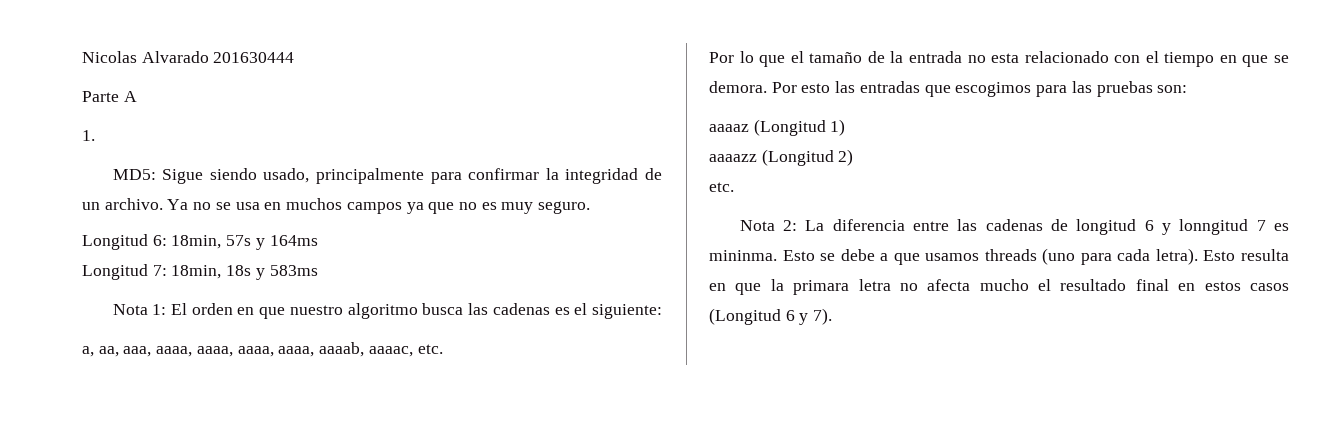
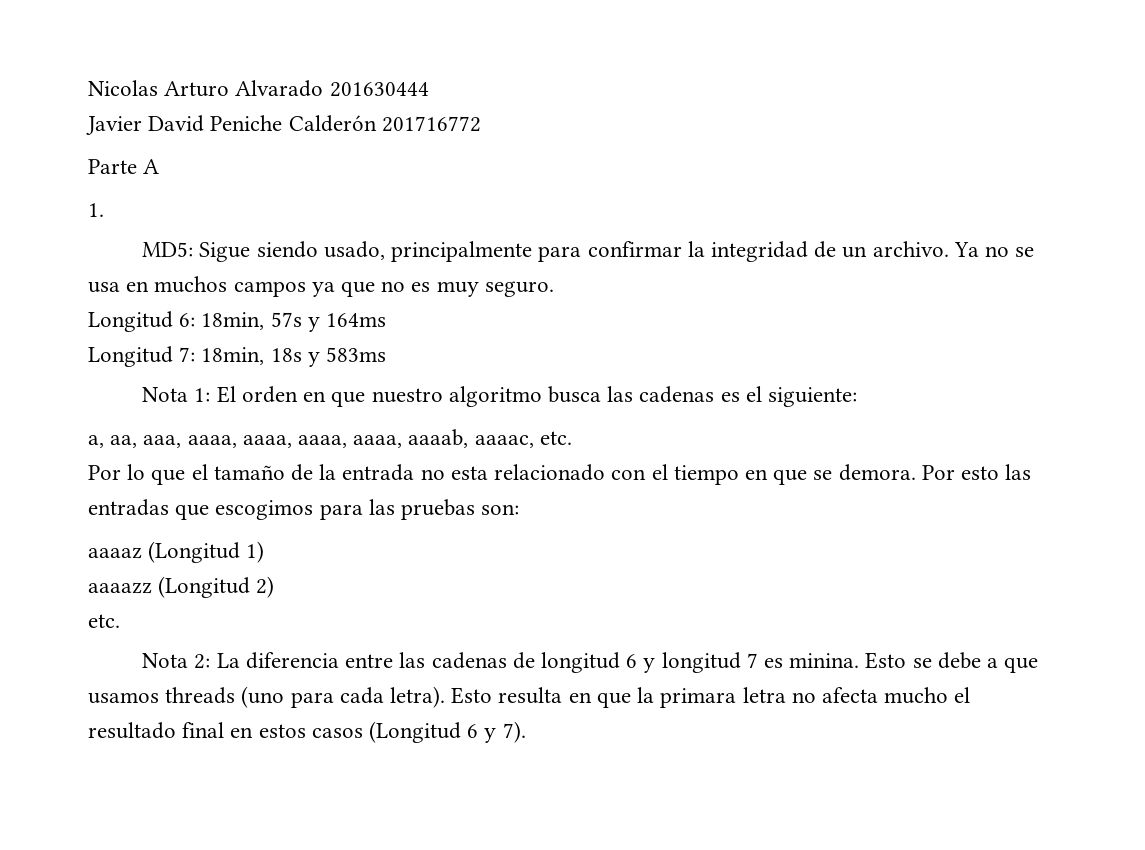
- Nicolas Alvarado 201630444
+ Nicolas Arturo Alvarado 201630444
+ Javier David Peniche Calderón 201716772
- Nota 2: La diferencia entre las cadenas de longitud 6 y lonngitud 7 es mininma.
+ Nota 2: La diferencia entre las cadenas de longitud 6 y longitud 7 es minina.

